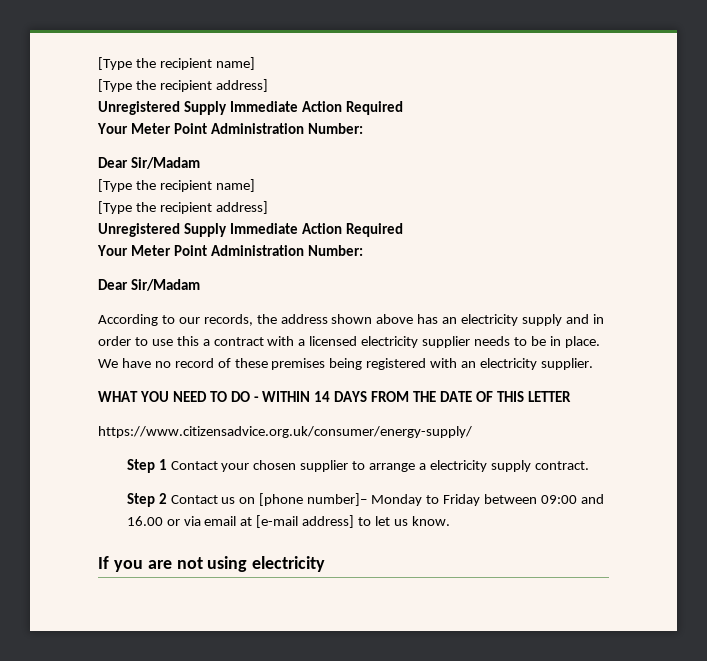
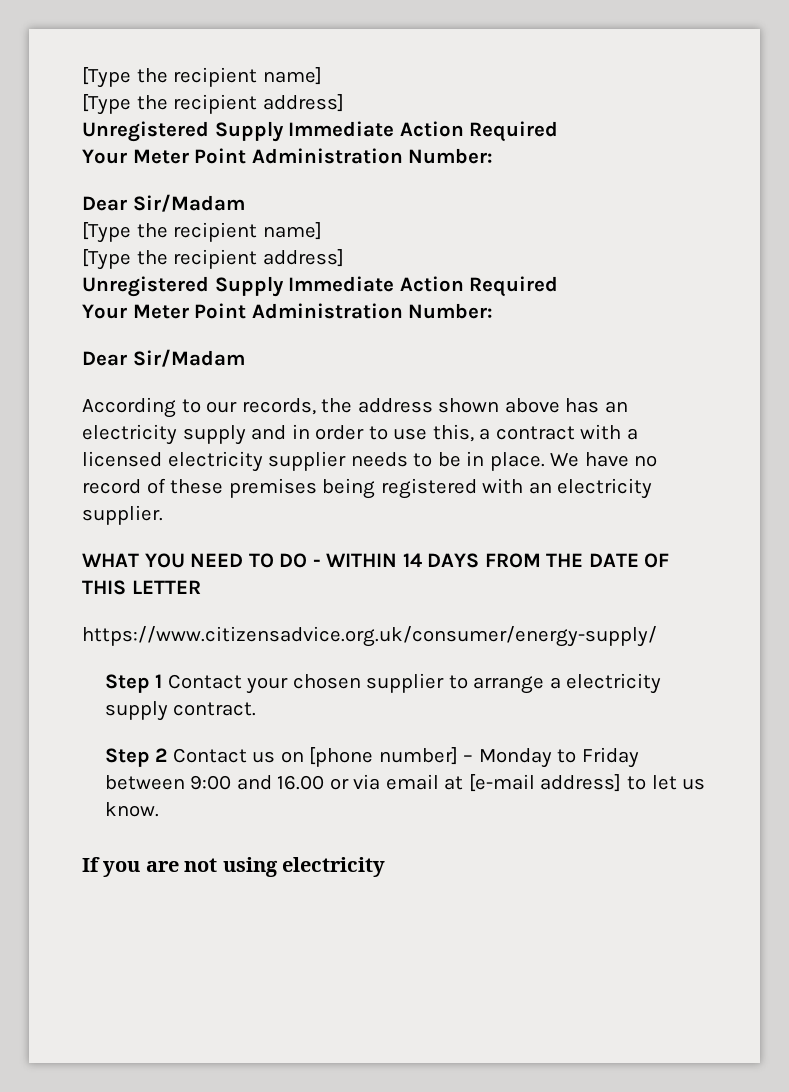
- According to our records, the address shown above has an electricity supply and in order to use this a contract with a licensed electricity supplier needs to be in place.
+ According to our records, the address shown above has an electricity supply and in order to use this, a contract with a licensed electricity supplier needs to be in place.
- Step 2 Contact us on [phone number]– Monday to Friday between 09:00 and 16.00 or via email at [e-mail address] to let us know.
+ Step 2 Contact us on [phone number] – Monday to Friday between 9:00 and 16.00 or via email at [e-mail address] to let us know.

